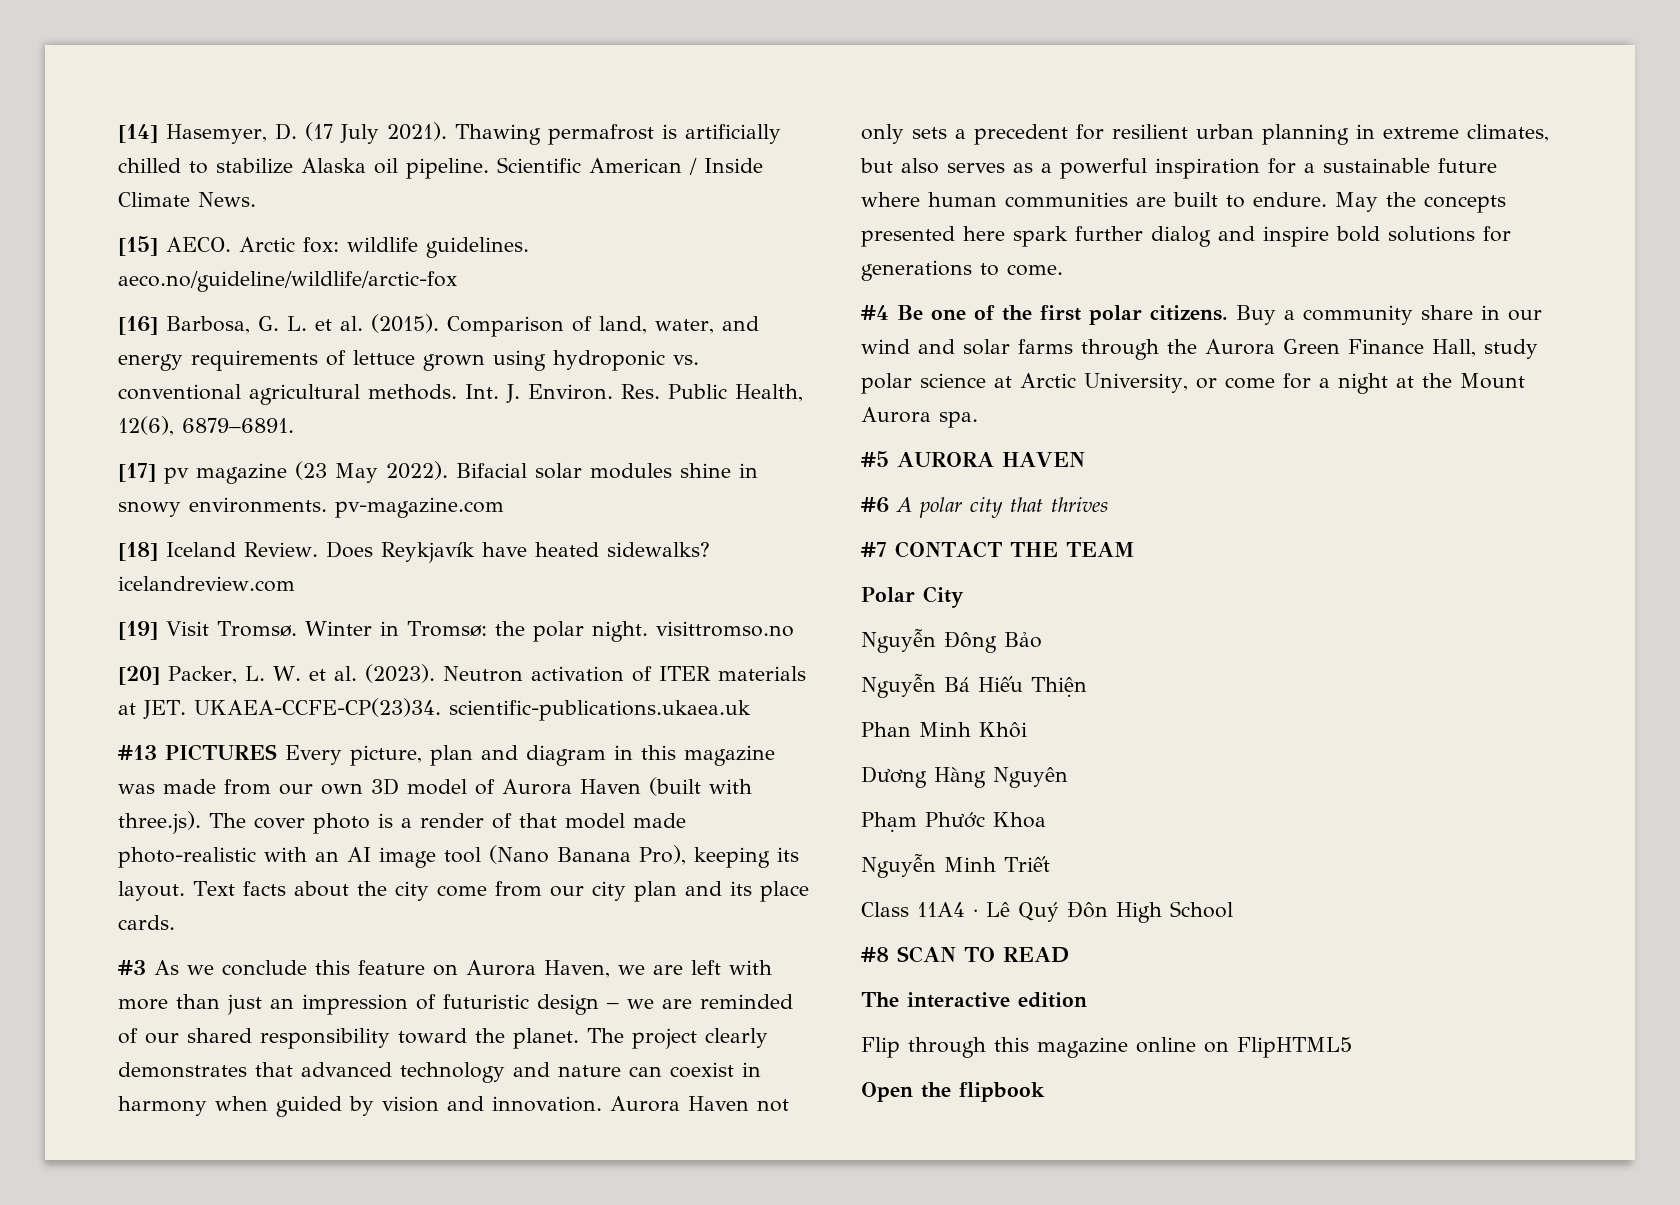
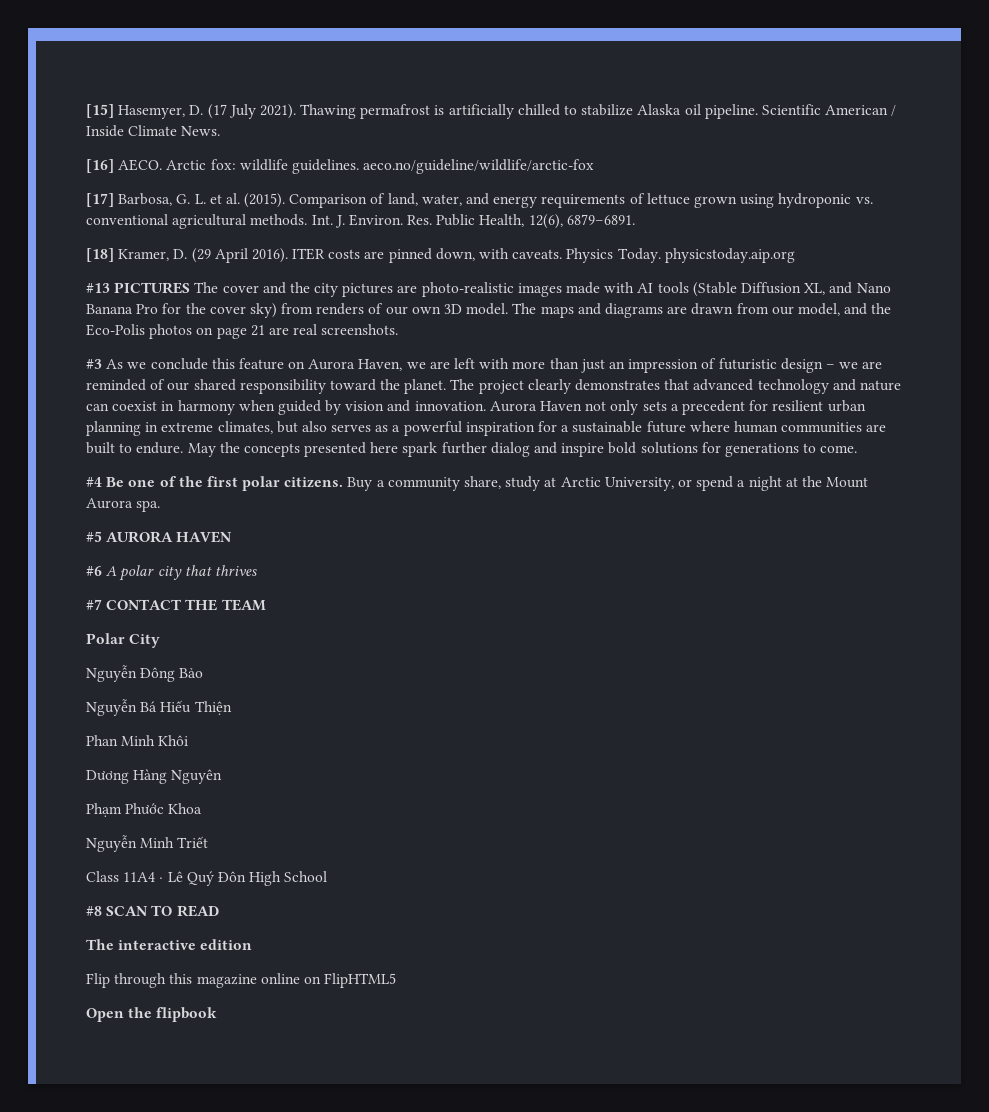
- [14] Hasemyer, D. (17 July 2021).
+ [15] Hasemyer, D. (17 July 2021).
- [15] AECO.
+ [16] AECO.
- [16] Barbosa, G. L. et al. (2015).
+ [17] Barbosa, G. L. et al. (2015).
- [17] pv magazine (23 May 2022). Bifacial solar modules shine in snowy environments. pv-magazine.com
- [18] Iceland Review. Does Reykjavík have heated sidewalks? icelandreview.com
- [19] Visit Tromsø. Winter in Tromsø: the polar night. visittromso.no
- [20] Packer, L. W. et al. (2023). Neutron activation of ITER materials at JET. UKAEA-CCFE-CP(23)34. scientific-publications.ukaea.uk
- #13 PICTURES Every picture, plan and diagram in this magazine was made from our own 3D model of Aurora Haven (built with three.js). The cover photo is a render of that model made photo-realistic with an AI image tool (Nano Banana Pro), keeping its layout. Text facts about the city come from our city plan and its place cards.
+ [18] Kramer, D. (29 April 2016). ITER costs are pinned down, with caveats. Physics Today. physicstoday.aip.org
+ #13 PICTURES The cover and the city pictures are photo-realistic images made with AI tools (Stable Diffusion XL, and Nano Banana Pro for the cover sky) from renders of our own 3D model. The maps and diagrams are drawn from our model, and the Eco-Polis photos on page 21 are real screenshots.
- Buy a community share in our wind and solar farms through the Aurora Green Finance Hall, study polar science at Arctic University, or come for a night at the Mount Aurora spa.
+ Buy a community share, study at Arctic University, or spend a night at the Mount Aurora spa.

